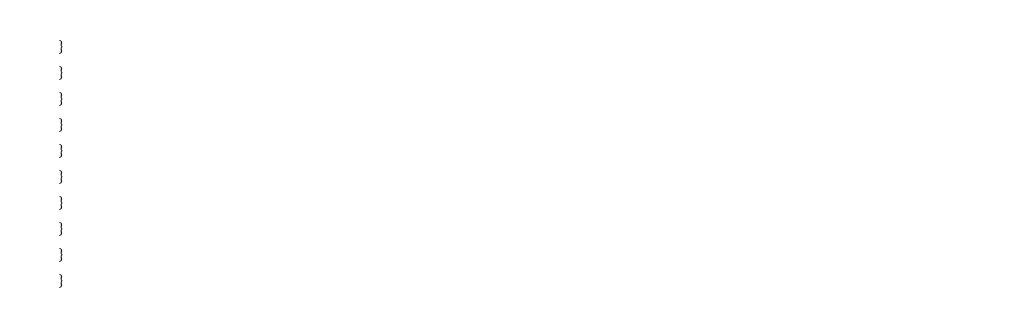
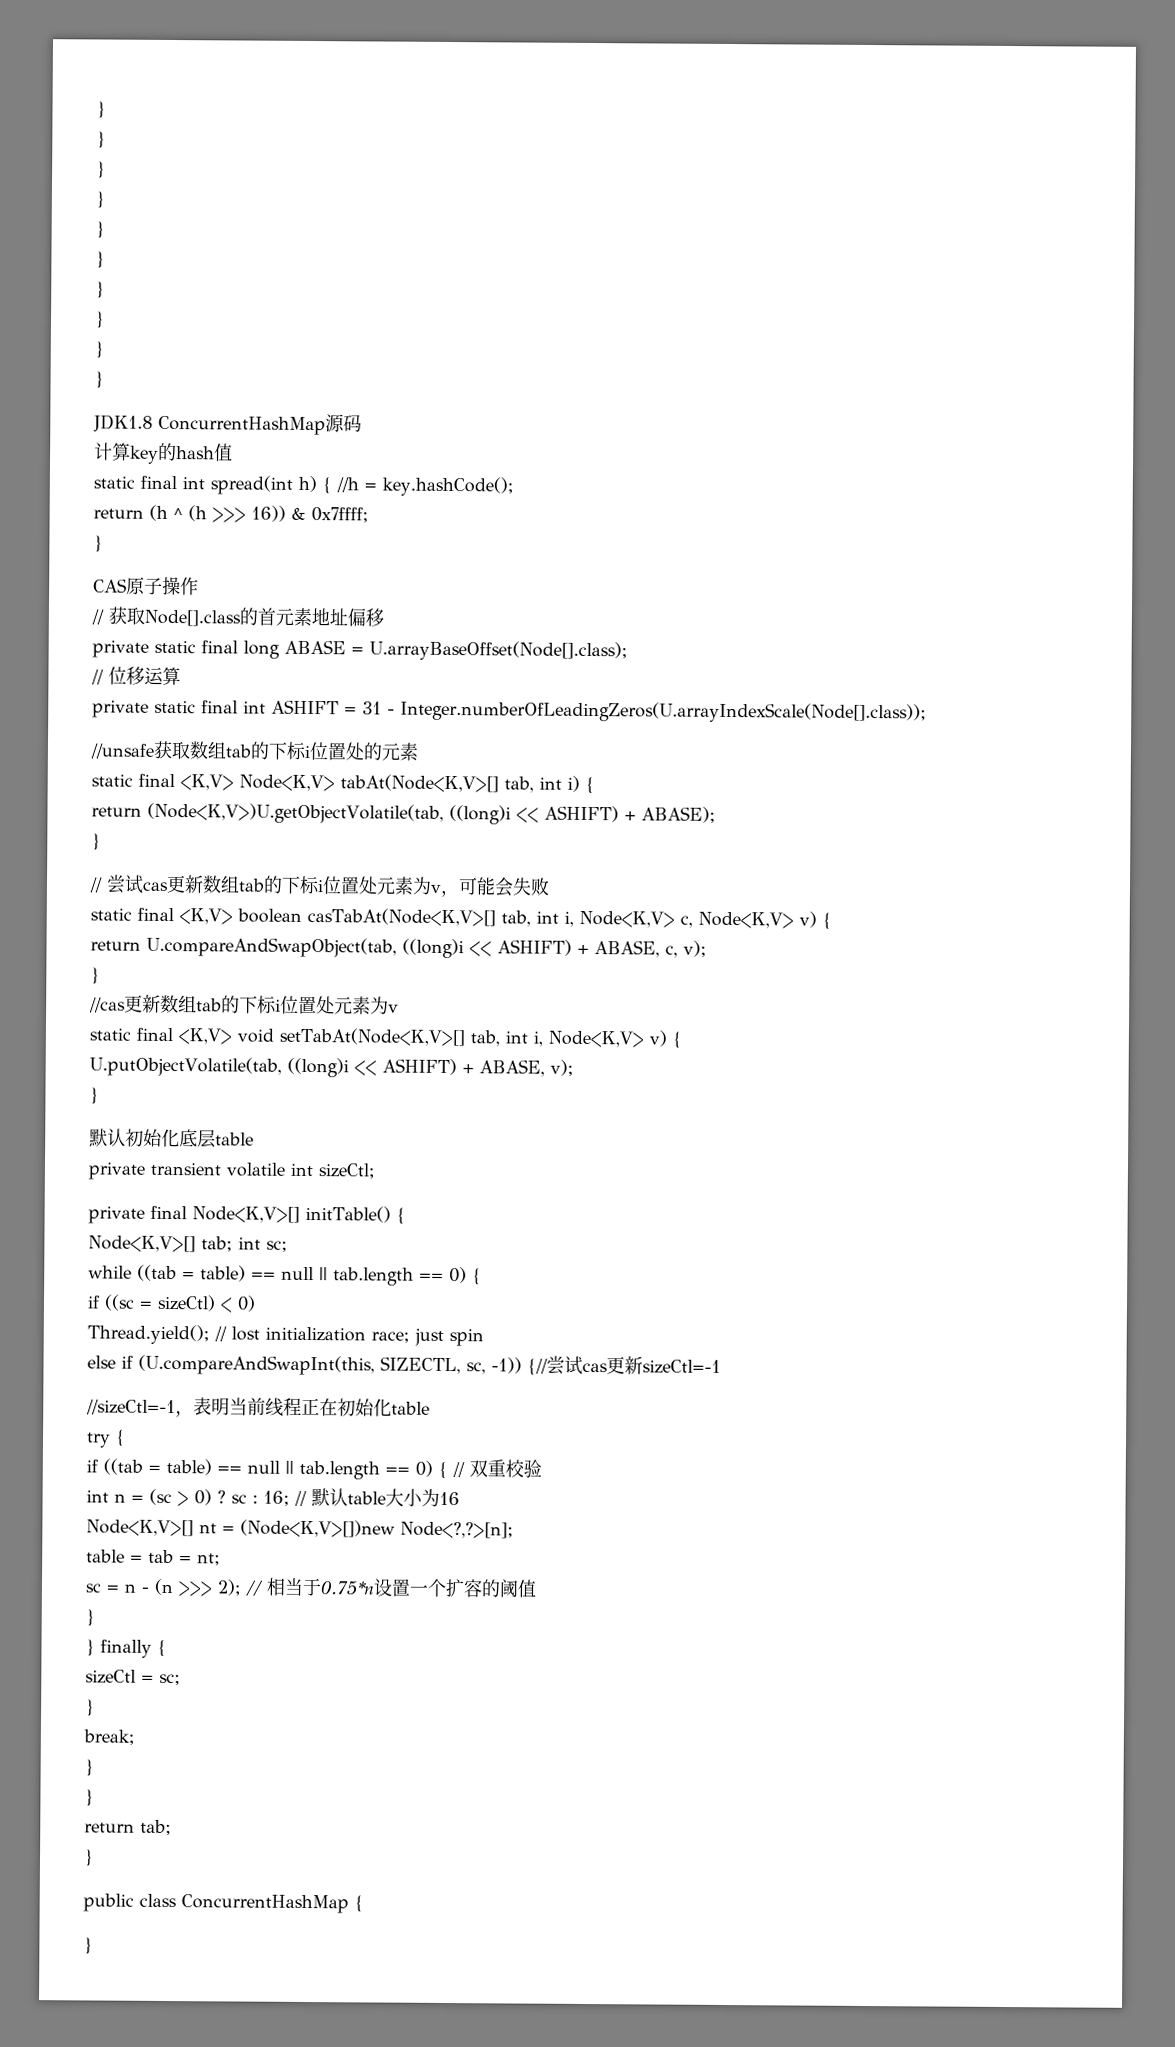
+ JDK1.8 ConcurrentHashMap源码
+ 计算key的hash值
+ static final int spread(int h) { //h = key.hashCode();
+ return (h ^ (h >>> 16)) & 0x7ffff;
+ }
+ CAS原子操作
+ // 获取Node[].class的首元素地址偏移
+ private static final long ABASE = U.arrayBaseOffset(Node[].class);
+ // 位移运算
+ private static final int ASHIFT = 31 - Integer.numberOfLeadingZeros(U.arrayIndexScale(Node[].class));
+ //unsafe获取数组tab的下标i位置处的元素
+ static final <K,V> Node<K,V> tabAt(Node<K,V>[] tab, int i) {
+ return (Node<K,V>)U.getObjectVolatile(tab, ((long)i << ASHIFT) + ABASE);
+ }
+ // 尝试cas更新数组tab的下标i位置处元素为v，可能会失败
+ static final <K,V> boolean casTabAt(Node<K,V>[] tab, int i, Node<K,V> c, Node<K,V> v) {
+ return U.compareAndSwapObject(tab, ((long)i << ASHIFT) + ABASE, c, v);
+ }
+ //cas更新数组tab的下标i位置处元素为v
+ static final <K,V> void setTabAt(Node<K,V>[] tab, int i, Node<K,V> v) {
+ U.putObjectVolatile(tab, ((long)i << ASHIFT) + ABASE, v);
+ }
+ 默认初始化底层table
+ private transient volatile int sizeCtl;
+ private final Node<K,V>[] initTable() {
+ Node<K,V>[] tab; int sc;
+ while ((tab = table) == null || tab.length == 0) {
+ if ((sc = sizeCtl) < 0)
+ Thread.yield(); // lost initialization race; just spin
+ else if (U.compareAndSwapInt(this, SIZECTL, sc, -1)) {//尝试cas更新sizeCtl=-1
+ //sizeCtl=-1，表明当前线程正在初始化table
+ try {
+ if ((tab = table) == null || tab.length == 0) { // 双重校验
+ int n = (sc > 0) ? sc : 16; // 默认table大小为16
+ Node<K,V>[] nt = (Node<K,V>[])new Node<?,?>[n];
+ table = tab = nt;
+ sc = n - (n >>> 2); // 相当于0.75*n设置一个扩容的阈值
+ }
+ } finally {
+ sizeCtl = sc;
+ }
+ break;
+ }
+ }
+ return tab;
+ }
+ public class ConcurrentHashMap {
+ }

